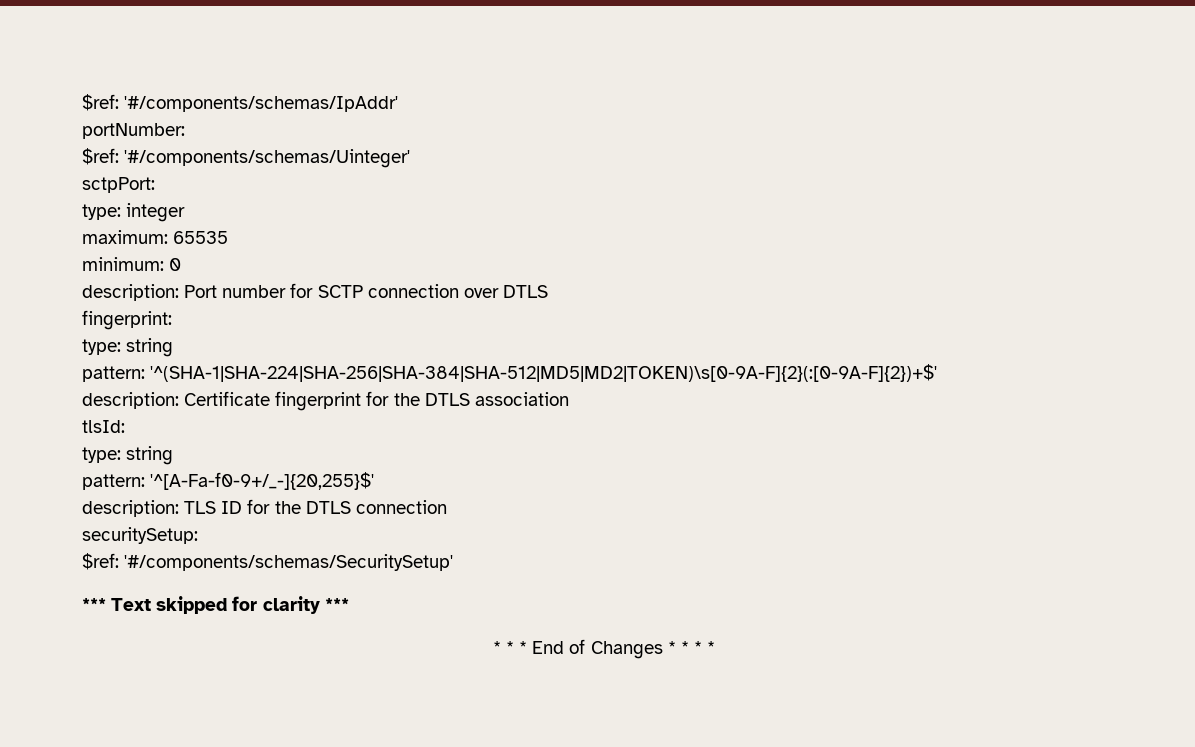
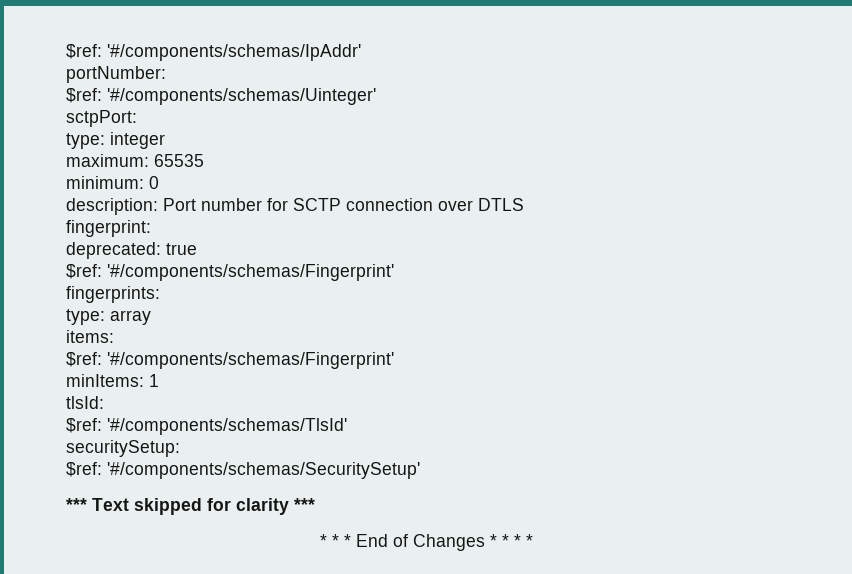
  fingerprint:
- type: string
- pattern: '^(SHA-1|SHA-224|SHA-256|SHA-384|SHA-512|MD5|MD2|TOKEN)\s[0-9A-F]{2}(:[0-9A-F]{2})+$'
- description: Certificate fingerprint for the DTLS association
+ deprecated: true
+ $ref: '#/components/schemas/Fingerprint'
+ fingerprints:
+ type: array
+ items:
+ $ref: '#/components/schemas/Fingerprint'
+ minItems: 1
  tlsId:
- type: string
- pattern: '^[A-Fa-f0-9+/_-]{20,255}$'
- description: TLS ID for the DTLS connection
+ $ref: '#/components/schemas/TlsId'

